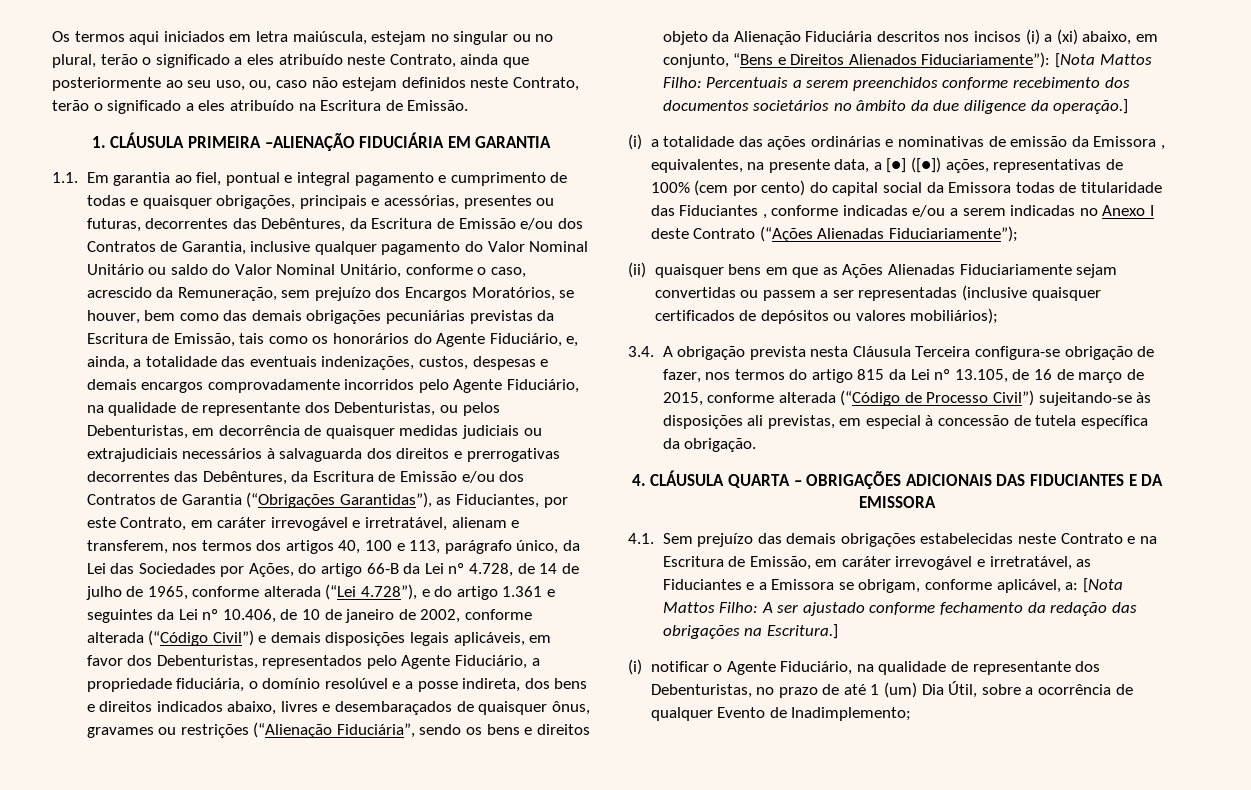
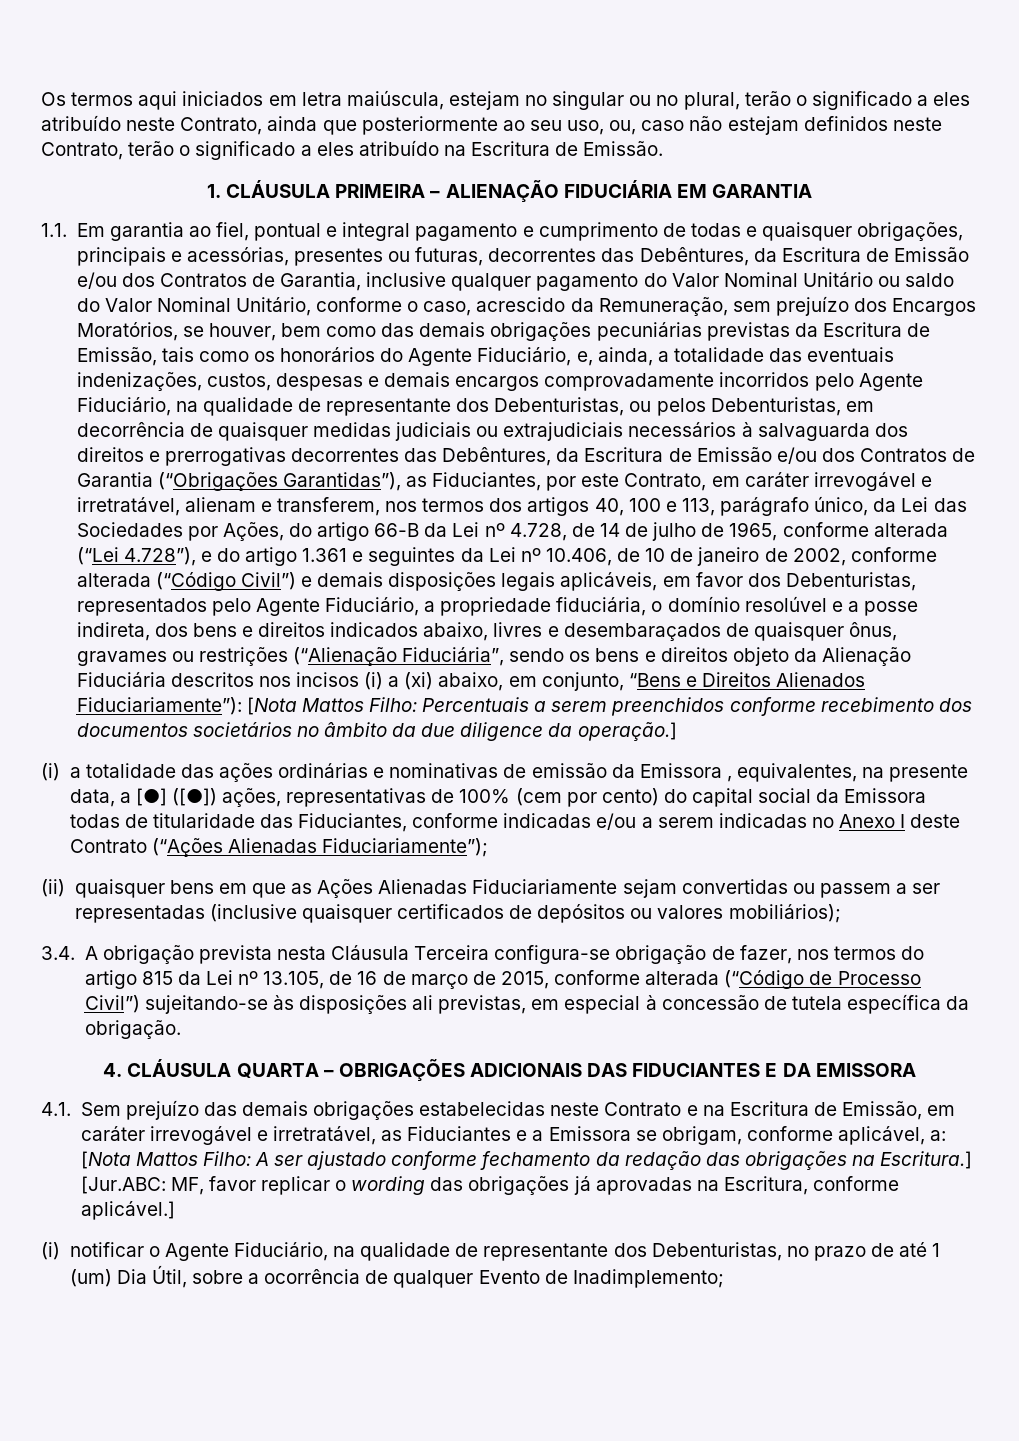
- 1. CLÁUSULA PRIMEIRA –ALIENAÇÃO FIDUCIÁRIA EM GARANTIA
+ 1. CLÁUSULA PRIMEIRA – ALIENAÇÃO FIDUCIÁRIA EM GARANTIA
- (i) a totalidade das ações ordinárias e nominativas de emissão da Emissora , equivalentes, na presente data, a [●] ([●]) ações, representativas de 100% (cem por cento) do capital social da Emissora todas de titularidade das Fiduciantes , conforme indicadas e/ou a serem indicadas no Anexo I deste Contrato (“Ações Alienadas Fiduciariamente”);
+ (i) a totalidade das ações ordinárias e nominativas de emissão da Emissora , equivalentes, na presente data, a [●] ([●]) ações, representativas de 100% (cem por cento) do capital social da Emissora todas de titularidade das Fiduciantes, conforme indicadas e/ou a serem indicadas no Anexo I deste Contrato (“Ações Alienadas Fiduciariamente”);
+ [Jur.ABC: MF, favor replicar o wording das obrigações já aprovadas na Escritura, conforme aplicável.]

